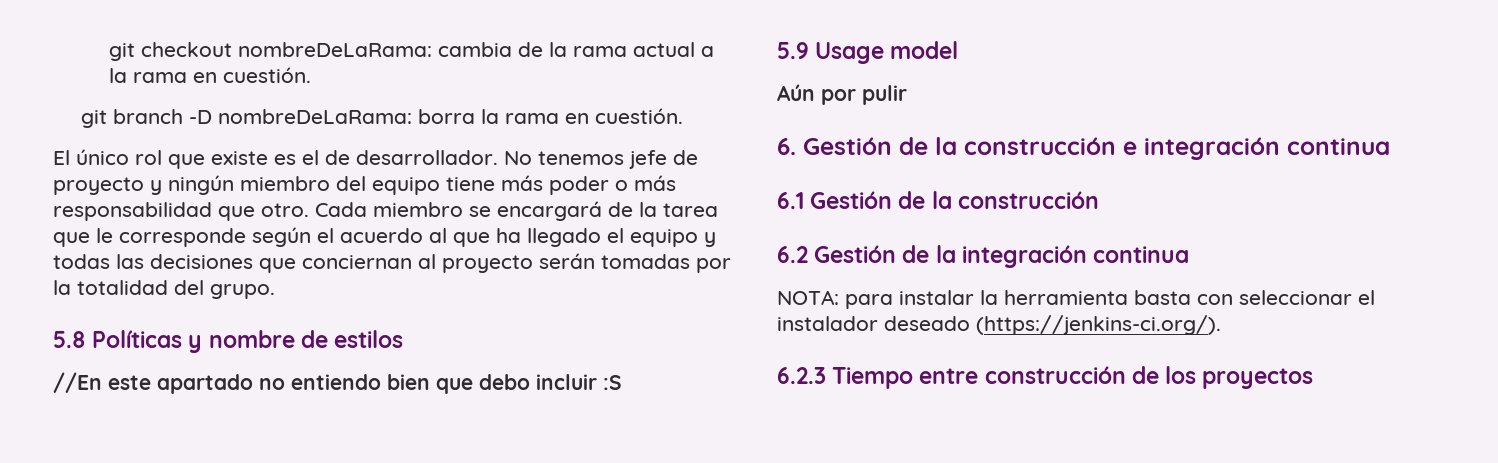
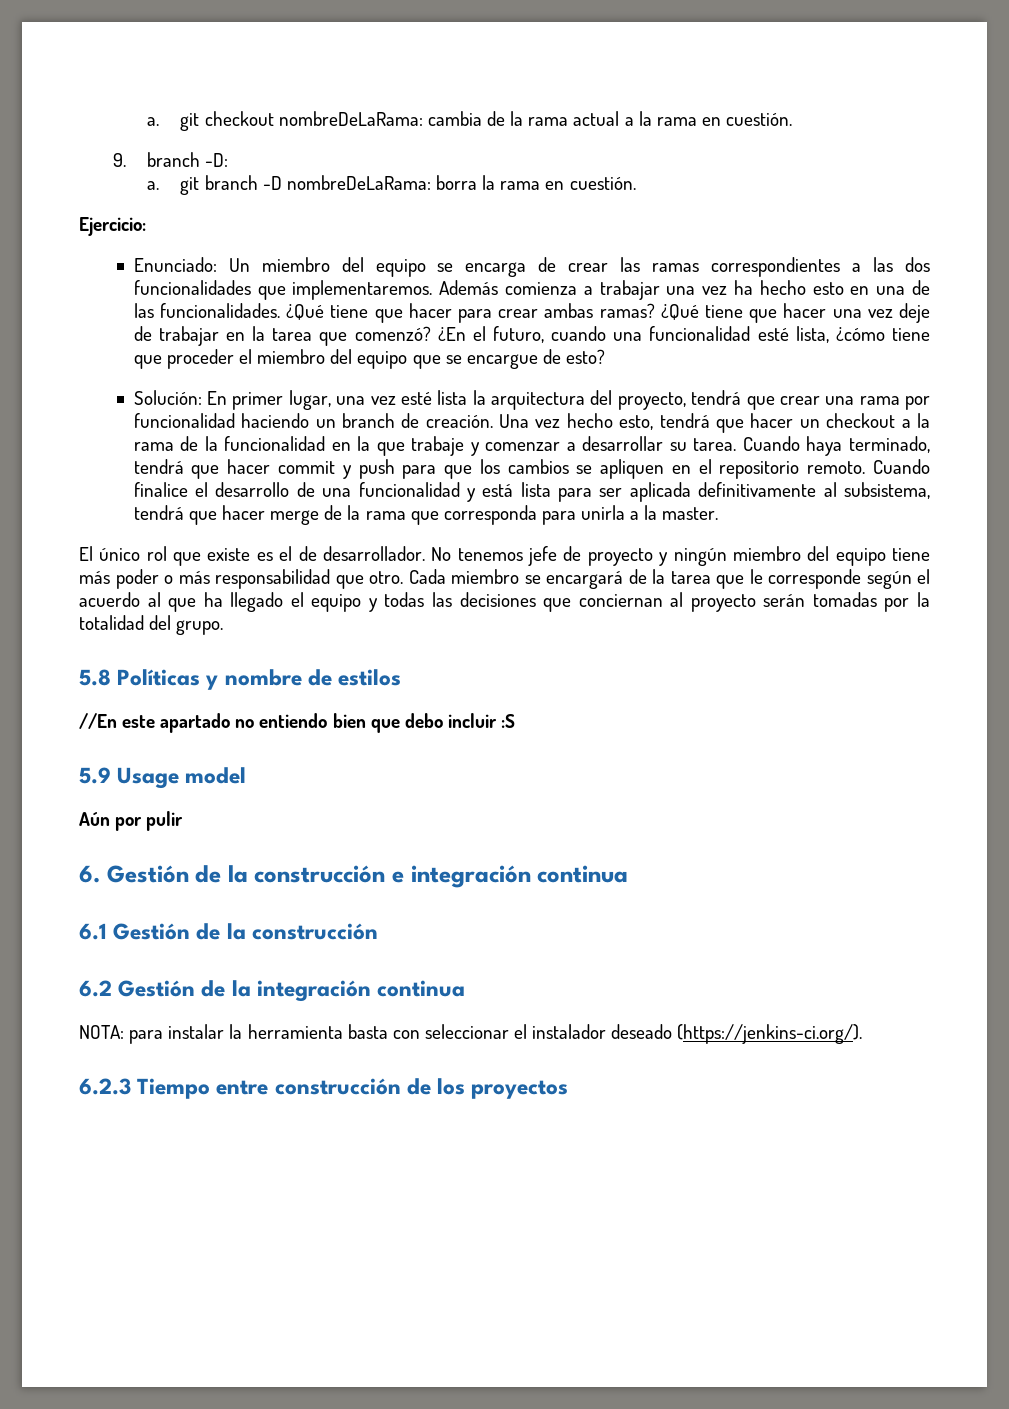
- git checkout nombreDeLaRama: cambia de la rama actual a la rama en cuestión.
+ a. git checkout nombreDeLaRama: cambia de la rama actual a la rama en cuestión.
- git branch -D nombreDeLaRama: borra la rama en cuestión.
+ 9. branch -D:
+ a. git branch -D nombreDeLaRama: borra la rama en cuestión.
+ Ejercicio:
+ Enunciado: Un miembro del equipo se encarga de crear las ramas correspondientes a las dos funcionalidades que implementaremos. Además comienza a trabajar una vez ha hecho esto en una de las funcionalidades. ¿Qué tiene que hacer para crear ambas ramas? ¿Qué tiene que hacer una vez deje de trabajar en la tarea que comenzó? ¿En el futuro, cuando una funcionalidad esté lista, ¿cómo tiene que proceder el miembro del equipo que se encargue de esto?
+ Solución: En primer lugar, una vez esté lista la arquitectura del proyecto, tendrá que crear una rama por funcionalidad haciendo un branch de creación. Una vez hecho esto, tendrá que hacer un checkout a la rama de la funcionalidad en la que trabaje y comenzar a desarrollar su tarea. Cuando haya terminado, tendrá que hacer commit y push para que los cambios se apliquen en el repositorio remoto. Cuando finalice el desarrollo de una funcionalidad y está lista para ser aplicada definitivamente al subsistema, tendrá que hacer merge de la rama que corresponda para unirla a la master.

